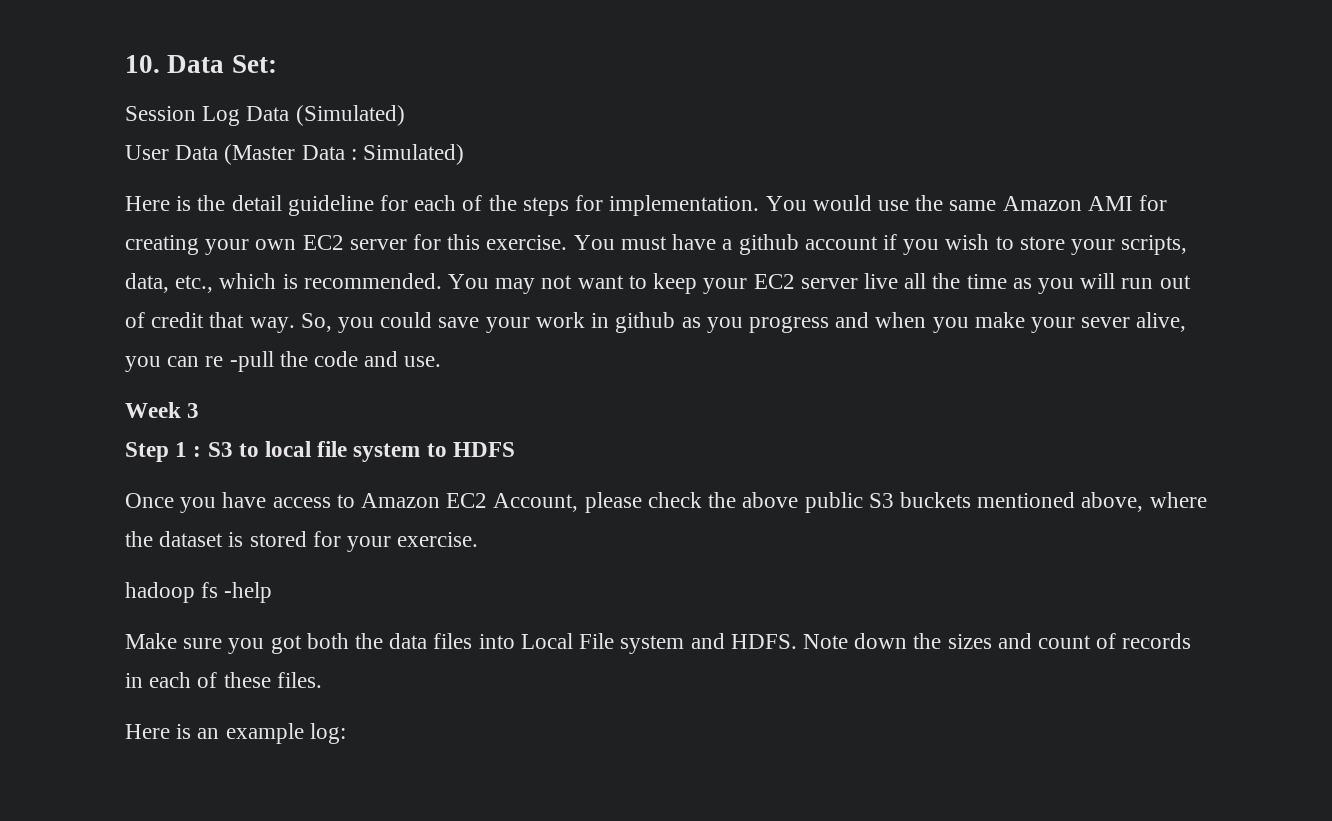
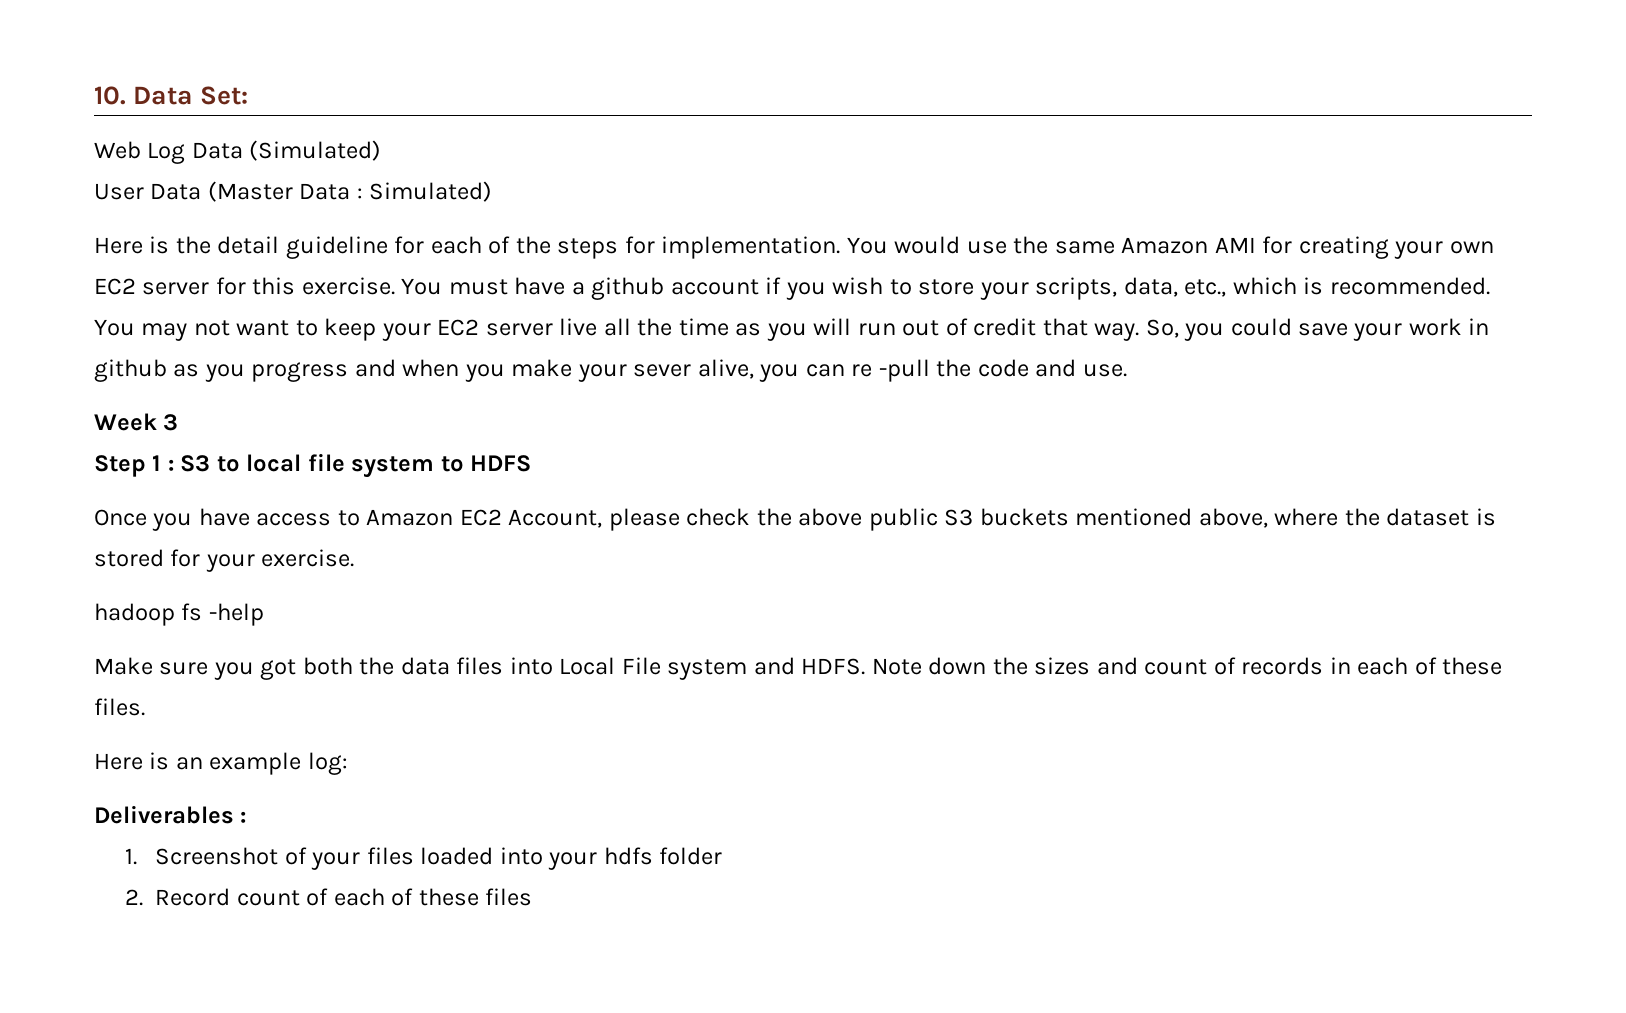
- Session Log Data (Simulated)
+ Web Log Data (Simulated)
+ Deliverables :
+ 1. Screenshot of your files loaded into your hdfs folder
+ 2. Record count of each of these files

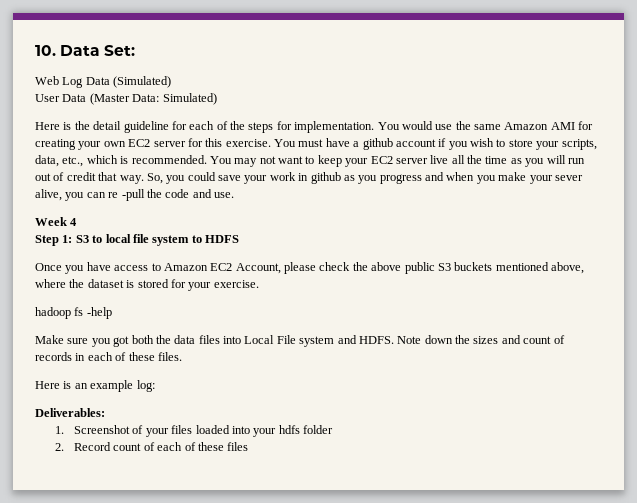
- User Data (Master Data : Simulated)
+ User Data (Master Data: Simulated)
- Week 3
+ Week 4
- Step 1 : S3 to local file system to HDFS
+ Step 1: S3 to local file system to HDFS
- Deliverables :
+ Deliverables:

